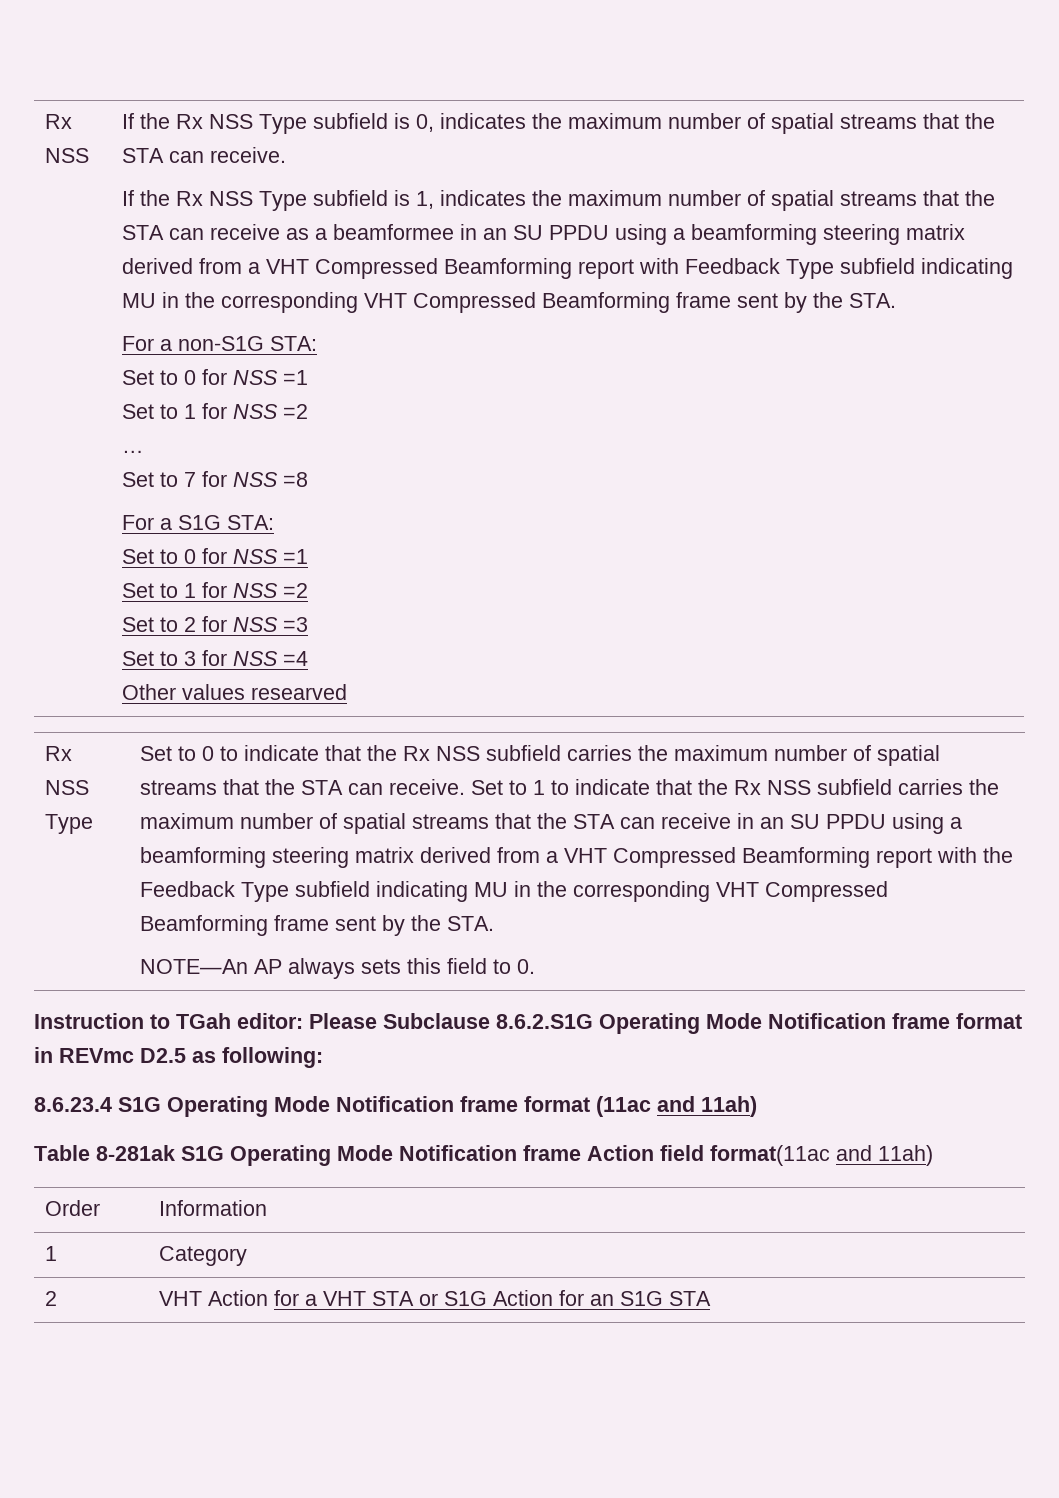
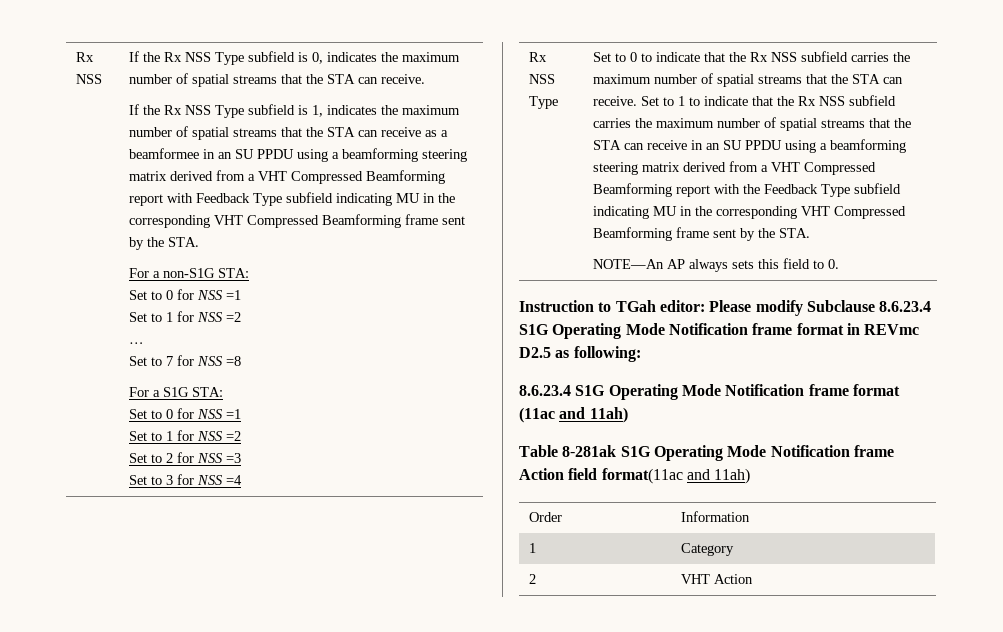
- Other values researved
- Instruction to TGah editor: Please Subclause 8.6.2.S1G Operating Mode Notification frame format in REVmc D2.5 as following:
+ Instruction to TGah editor: Please modify Subclause 8.6.23.4 S1G Operating Mode Notification frame format in REVmc D2.5 as following:
- 2 | VHT Action for a VHT STA or S1G Action for an S1G STA
+ 2 | VHT Action

